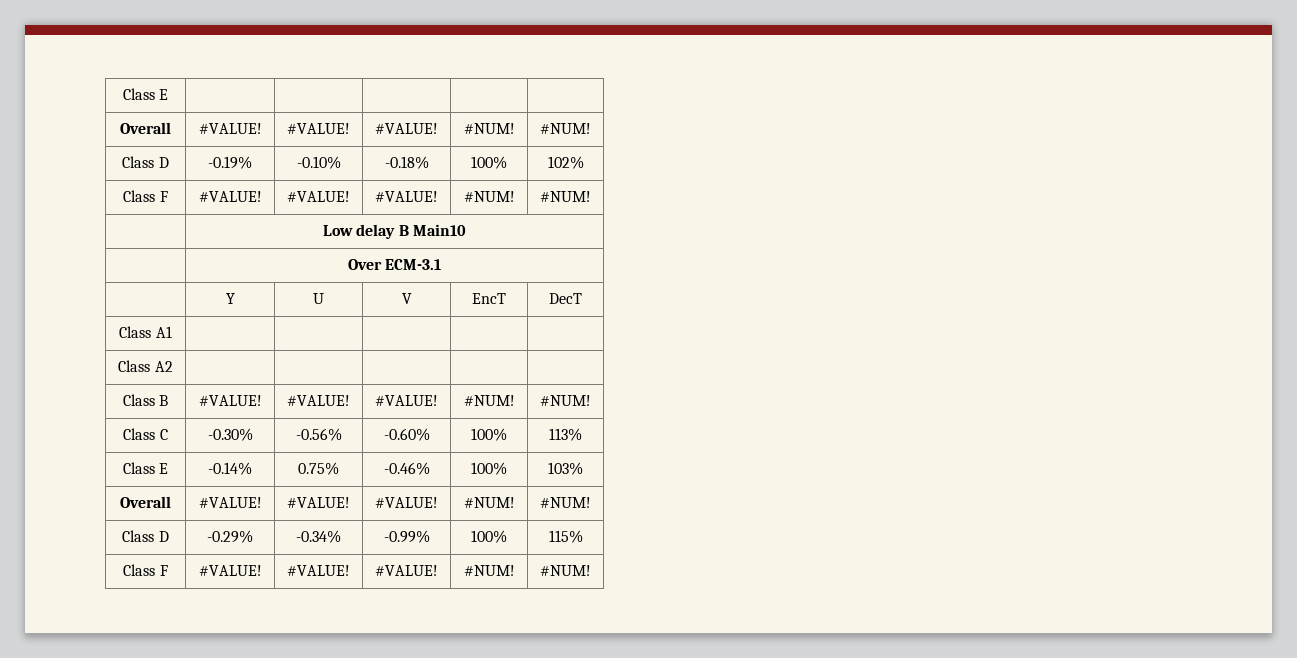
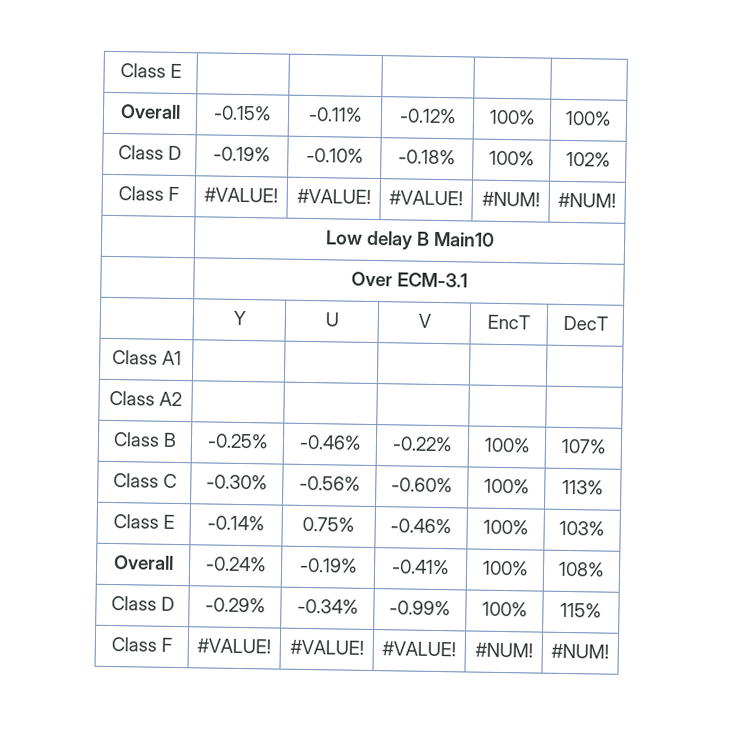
  Class E | | | | |
- Overall | #VALUE! | #VALUE! | #VALUE! | #NUM! | #NUM!
+ Overall | -0.15% | -0.11% | -0.12% | 100% | 100%
- Class B | #VALUE! | #VALUE! | #VALUE! | #NUM! | #NUM!
+ Class B | -0.25% | -0.46% | -0.22% | 100% | 107%
  Class E | -0.14% | 0.75% | -0.46% | 100% | 103%
- Overall | #VALUE! | #VALUE! | #VALUE! | #NUM! | #NUM!
+ Overall | -0.24% | -0.19% | -0.41% | 100% | 108%

